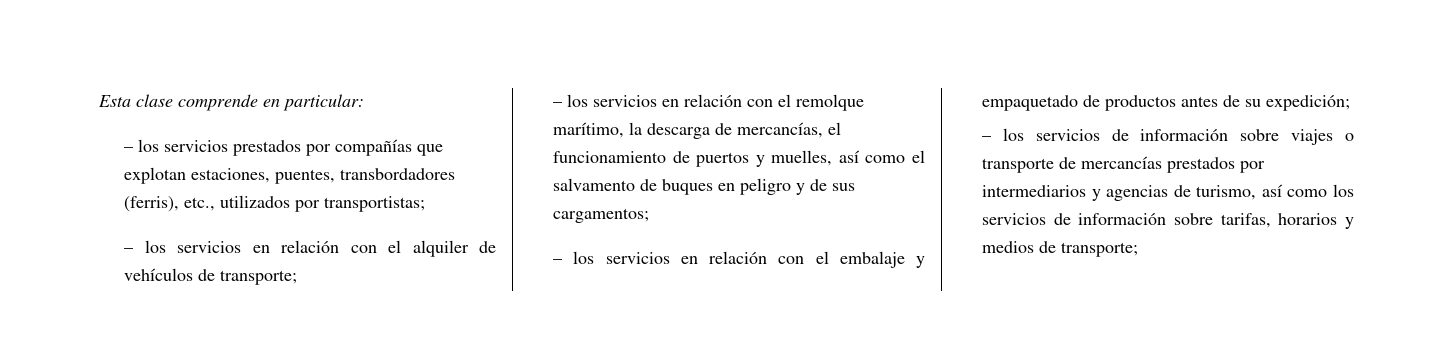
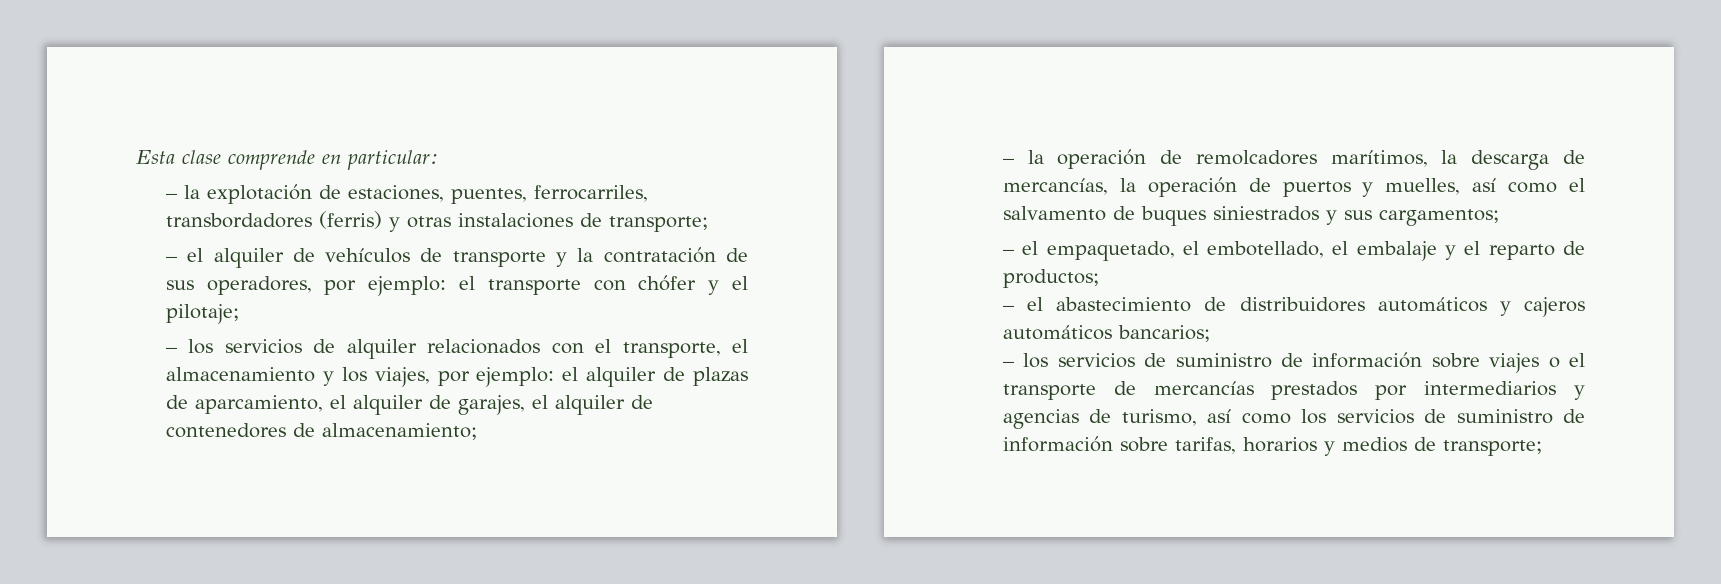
- – los servicios prestados por compañías que explotan estaciones, puentes, transbordadores (ferris), etc., utilizados por transportistas;
- – los servicios en relación con el alquiler de vehículos de transporte;
- – los servicios en relación con el remolque marítimo, la descarga de mercancías, el funcionamiento de puertos y muelles, así como el salvamento de buques en peligro y de sus cargamentos;
+ – la explotación de estaciones, puentes, ferrocarriles, transbordadores (ferris) y otras instalaciones de transporte;
+ – el alquiler de vehículos de transporte y la contratación de sus operadores, por ejemplo: el transporte con chófer y el pilotaje;
+ – los servicios de alquiler relacionados con el transporte, el almacenamiento y los viajes, por ejemplo: el alquiler de plazas de aparcamiento, el alquiler de garajes, el alquiler de contenedores de almacenamiento;
+ – la operación de remolcadores marítimos, la descarga de mercancías, la operación de puertos y muelles, así como el salvamento de buques siniestrados y sus cargamentos;
- – los servicios en relación con el embalaje y empaquetado de productos antes de su expedición;
- – los servicios de información sobre viajes o transporte de mercancías prestados por intermediarios y agencias de turismo, así como los servicios de información sobre tarifas, horarios y medios de transporte;
+ – el empaquetado, el embotellado, el embalaje y el reparto de productos;
+ – el abastecimiento de distribuidores automáticos y cajeros automáticos bancarios;
+ – los servicios de suministro de información sobre viajes o el transporte de mercancías prestados por intermediarios y agencias de turismo, así como los servicios de suministro de información sobre tarifas, horarios y medios de transporte;

